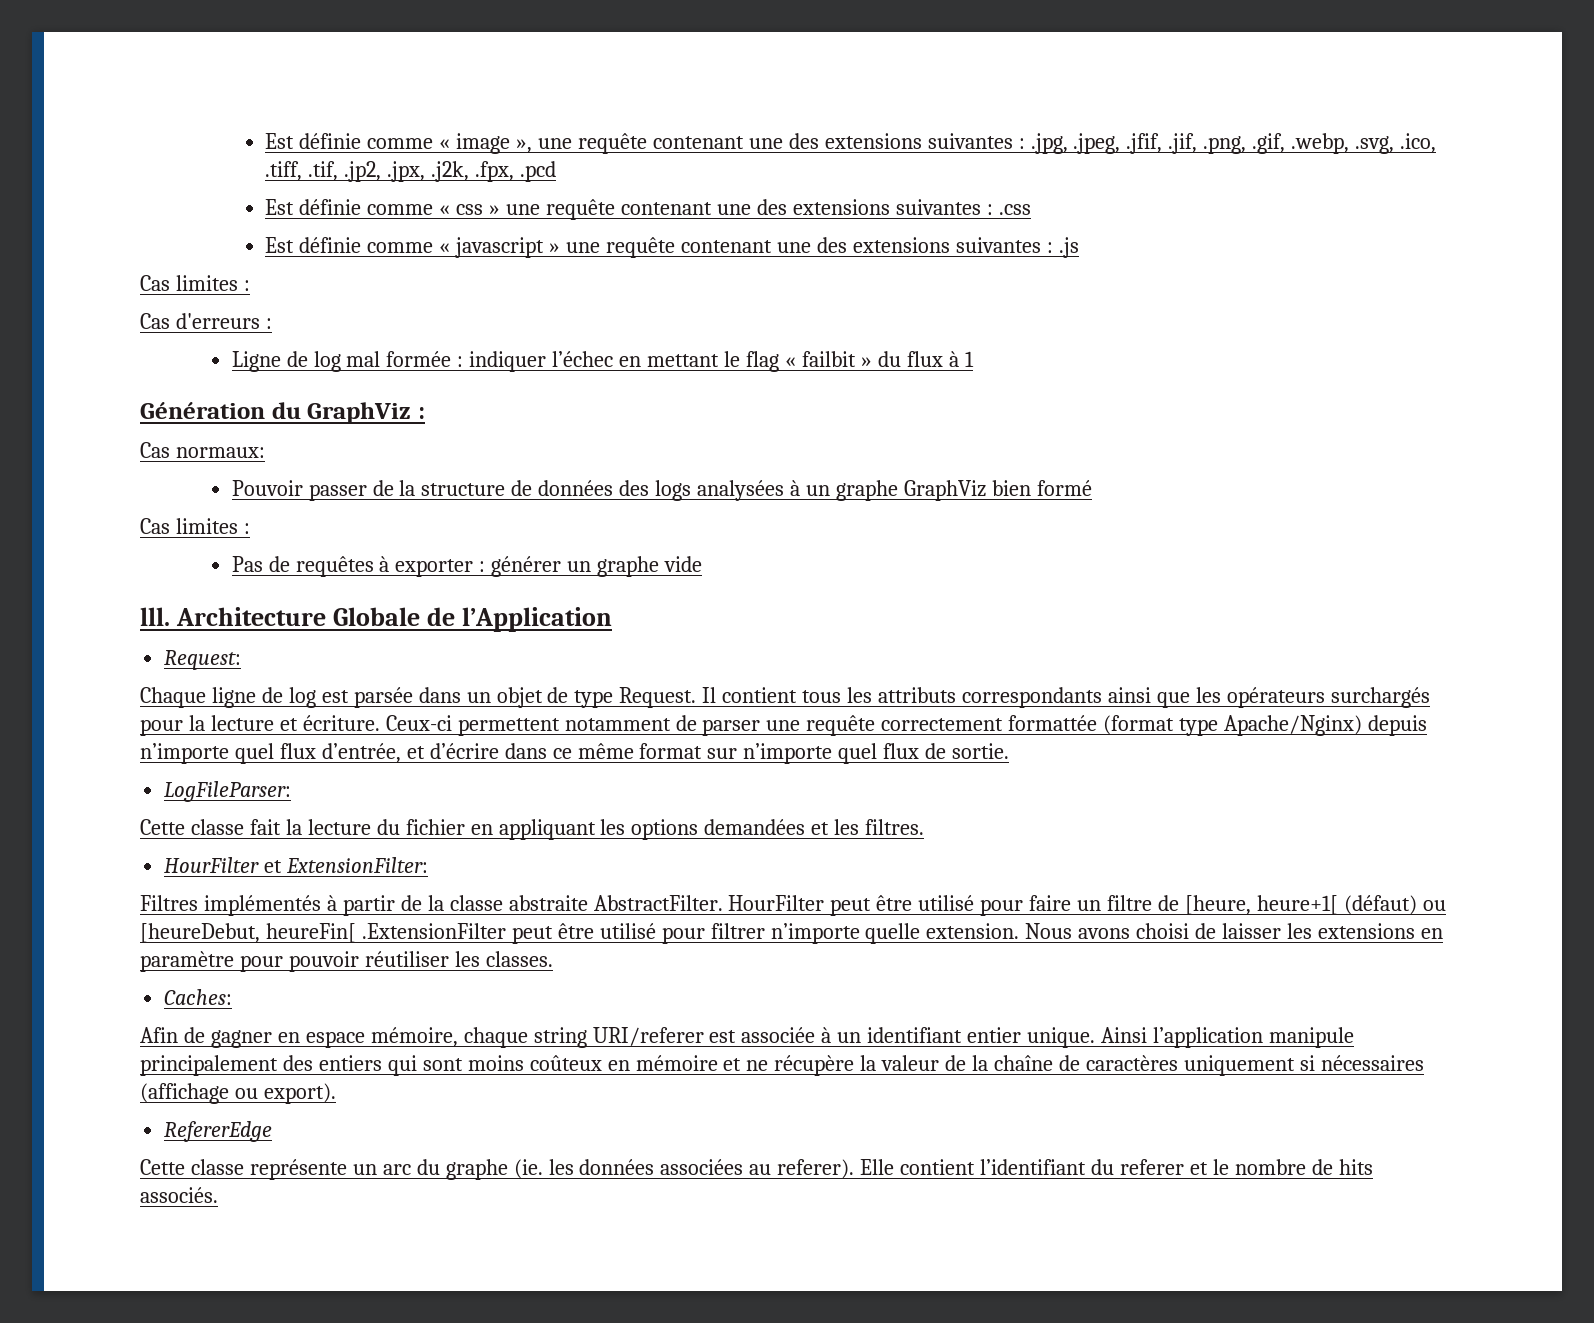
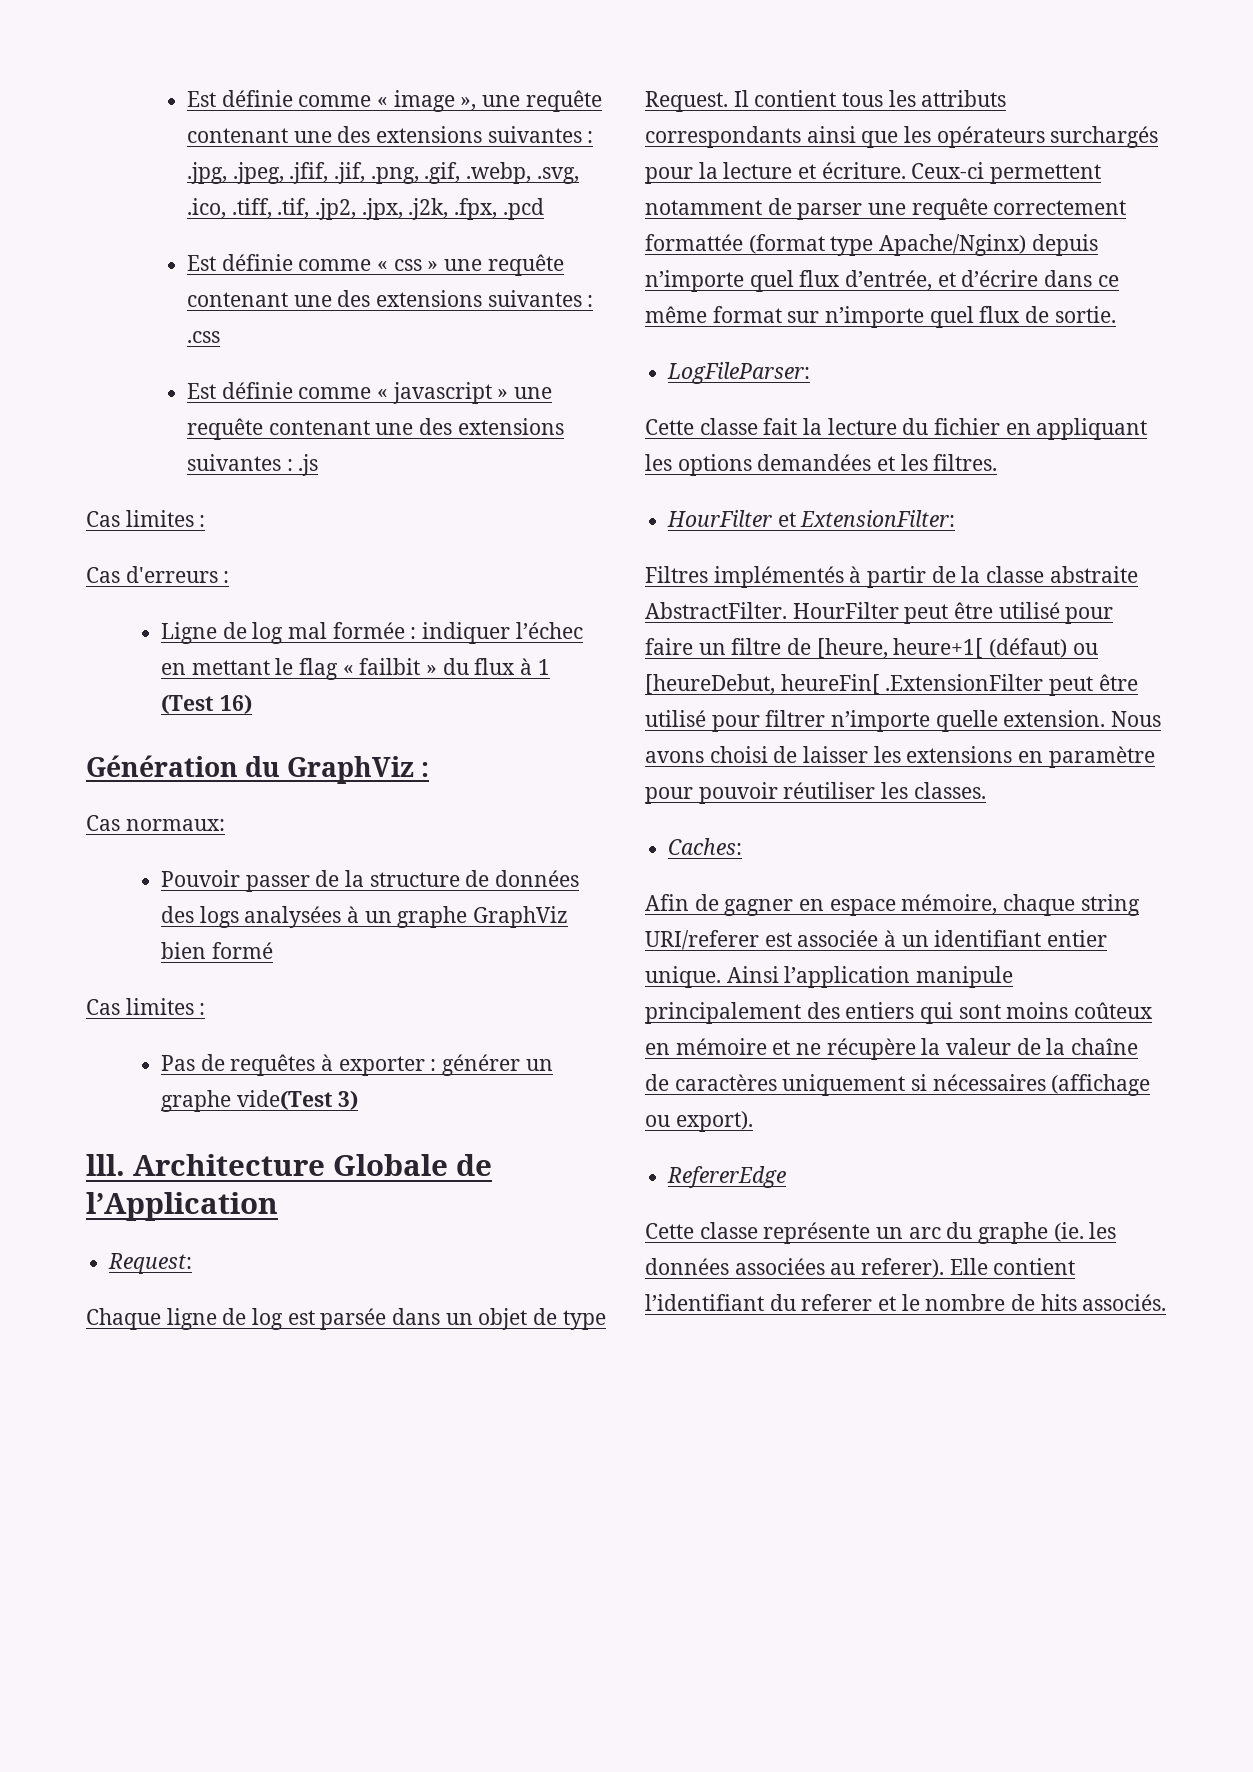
- Ligne de log mal formée : indiquer l’échec en mettant le flag « failbit » du flux à 1
+ Ligne de log mal formée : indiquer l’échec en mettant le flag « failbit » du flux à 1 (Test 16)
- Pas de requêtes à exporter : générer un graphe vide
+ Pas de requêtes à exporter : générer un graphe vide(Test 3)

